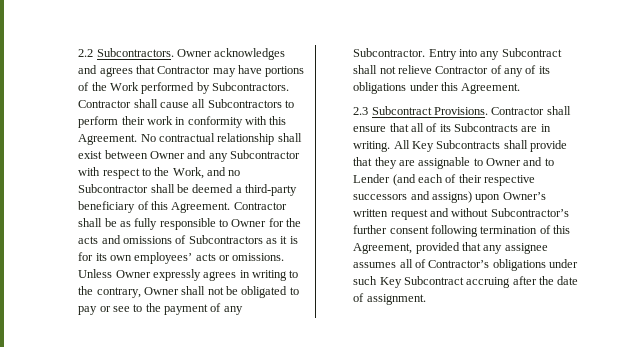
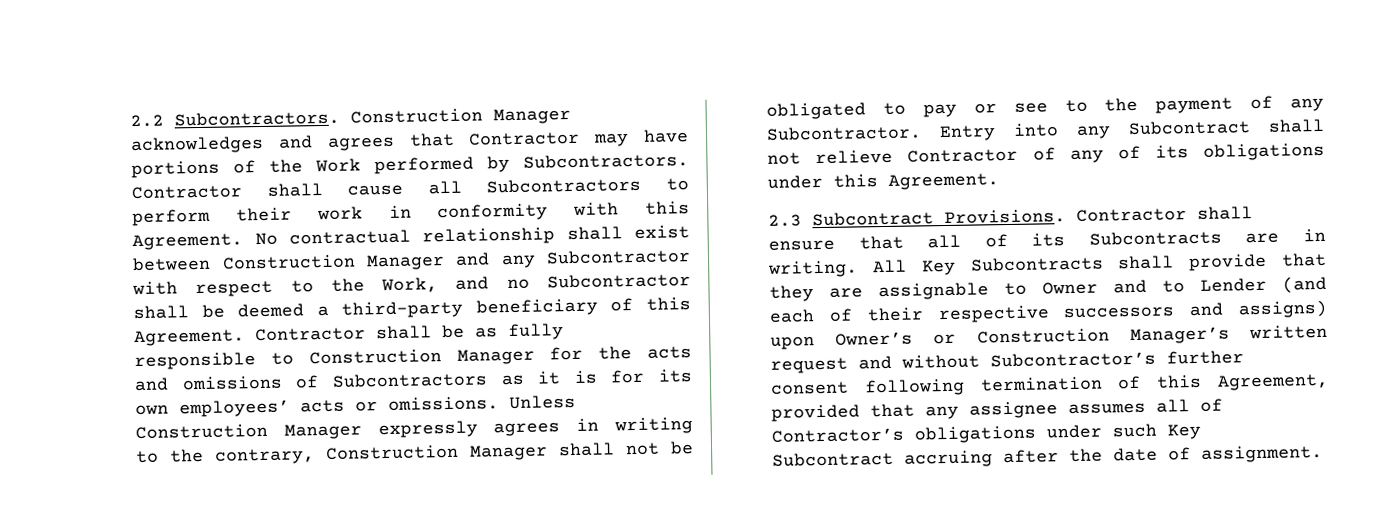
- Owner acknowledges and agrees that Contractor may have portions of the Work performed by Subcontractors.
+ Construction Manager acknowledges and agrees that Contractor may have portions of the Work performed by Subcontractors.
- No contractual relationship shall exist between Owner and any Subcontractor with respect to the Work, and no Subcontractor shall be deemed a third-party beneficiary of this Agreement.
+ No contractual relationship shall exist between Construction Manager and any Subcontractor with respect to the Work, and no Subcontractor shall be deemed a third-party beneficiary of this Agreement.
- Contractor shall be as fully responsible to Owner for the acts and omissions of Subcontractors as it is for its own employees’ acts or omissions.
+ Contractor shall be as fully responsible to Construction Manager for the acts and omissions of Subcontractors as it is for its own employees’ acts or omissions.
- Unless Owner expressly agrees in writing to the contrary, Owner shall not be obligated to pay or see to the payment of any Subcontractor.
+ Unless Construction Manager expressly agrees in writing to the contrary, Construction Manager shall not be obligated to pay or see to the payment of any Subcontractor.
- All Key Subcontracts shall provide that they are assignable to Owner and to Lender (and each of their respective successors and assigns) upon Owner’s written request and without Subcontractor’s further consent following termination of this Agreement, provided that any assignee assumes all of Contractor’s obligations under such Key Subcontract accruing after the date of assignment.
+ All Key Subcontracts shall provide that they are assignable to Owner and to Lender (and each of their respective successors and assigns) upon Owner’s or Construction Manager’s written request and without Subcontractor’s further consent following termination of this Agreement, provided that any assignee assumes all of Contractor’s obligations under such Key Subcontract accruing after the date of assignment.

